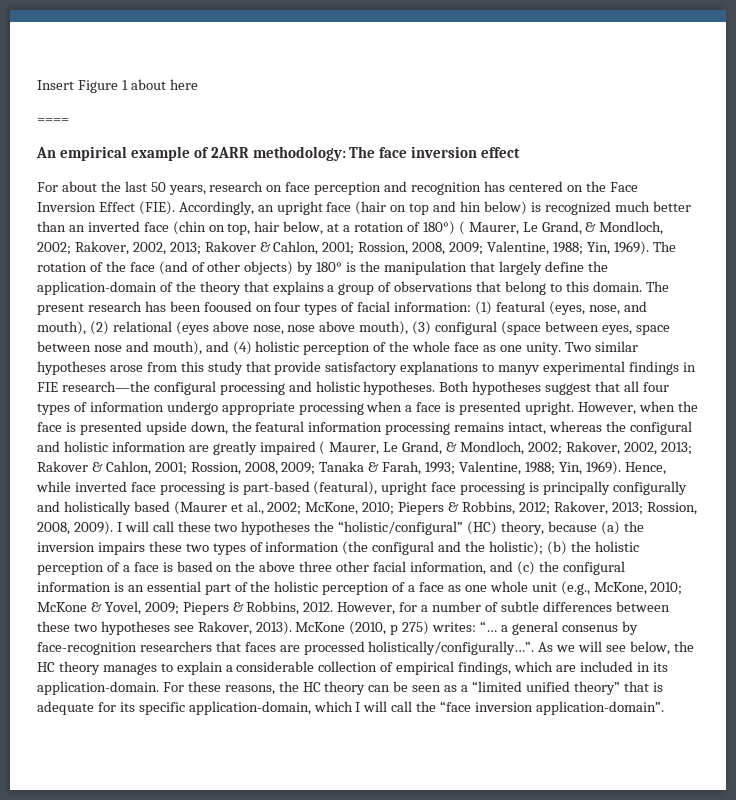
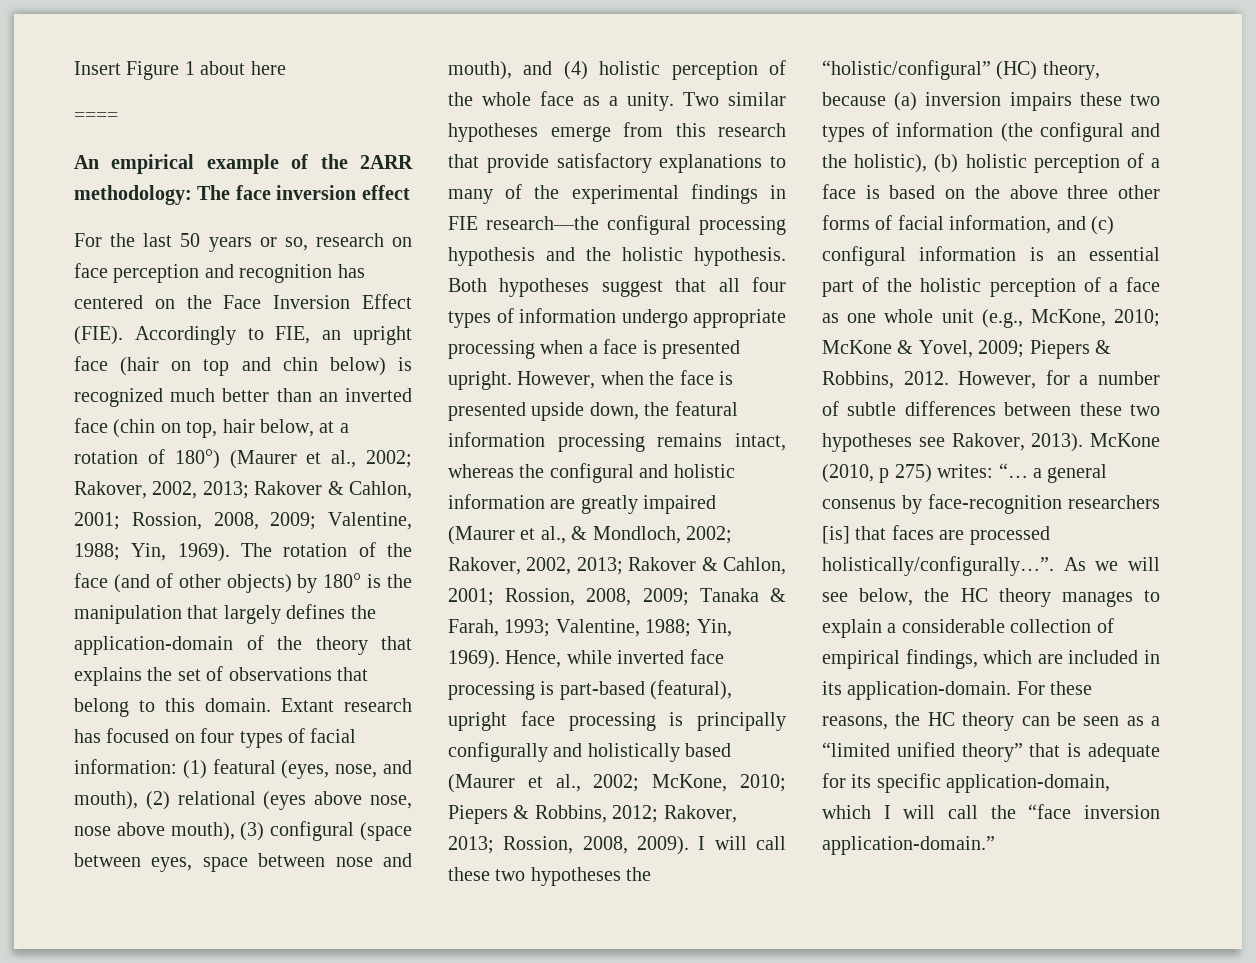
- An empirical example of 2ARR methodology: The face inversion effect
+ An empirical example of the 2ARR methodology: The face inversion effect
- For about the last 50 years, research on face perception and recognition has centered on the Face Inversion Effect (FIE).
+ For the last 50 years or so, research on face perception and recognition has centered on the Face Inversion Effect (FIE).
- Accordingly, an upright face (hair on top and hin below) is recognized much better than an inverted face (chin on top, hair below, at a rotation of 180°) ( Maurer, Le Grand, & Mondloch, 2002; Rakover, 2002, 2013; Rakover & Cahlon, 2001; Rossion, 2008, 2009; Valentine, 1988; Yin, 1969).
+ Accordingly to FIE, an upright face (hair on top and chin below) is recognized much better than an inverted face (chin on top, hair below, at a rotation of 180°) (Maurer et al., 2002; Rakover, 2002, 2013; Rakover & Cahlon, 2001; Rossion, 2008, 2009; Valentine, 1988; Yin, 1969).
- The rotation of the face (and of other objects) by 180° is the manipulation that largely define the application-domain of the theory that explains a group of observations that belong to this domain.
+ The rotation of the face (and of other objects) by 180° is the manipulation that largely defines the application-domain of the theory that explains the set of observations that belong to this domain.
- The present research has been fooused on four types of facial information: (1) featural (eyes, nose, and mouth), (2) relational (eyes above nose, nose above mouth), (3) configural (space between eyes, space between nose and mouth), and (4) holistic perception of the whole face as one unity.
+ Extant research has focused on four types of facial information: (1) featural (eyes, nose, and mouth), (2) relational (eyes above nose, nose above mouth), (3) configural (space between eyes, space between nose and mouth), and (4) holistic perception of the whole face as a unity.
- Two similar hypotheses arose from this study that provide satisfactory explanations to manyv experimental findings in FIE research—the configural processing and holistic hypotheses.
+ Two similar hypotheses emerge from this research that provide satisfactory explanations to many of the experimental findings in FIE research—the configural processing hypothesis and the holistic hypothesis.
- However, when the face is presented upside down, the featural information processing remains intact, whereas the configural and holistic information are greatly impaired ( Maurer, Le Grand, & Mondloch, 2002; Rakover, 2002, 2013; Rakover & Cahlon, 2001; Rossion, 2008, 2009; Tanaka & Farah, 1993; Valentine, 1988; Yin, 1969).
+ However, when the face is presented upside down, the featural information processing remains intact, whereas the configural and holistic information are greatly impaired (Maurer et al., & Mondloch, 2002; Rakover, 2002, 2013; Rakover & Cahlon, 2001; Rossion, 2008, 2009; Tanaka & Farah, 1993; Valentine, 1988; Yin, 1969).
- I will call these two hypotheses the “holistic/configural” (HC) theory, because (a) the inversion impairs these two types of information (the configural and the holistic); (b) the holistic perception of a face is based on the above three other facial information, and (c) the configural information is an essential part of the holistic perception of a face as one whole unit (e.g., McKone, 2010;
+ I will call these two hypotheses the “holistic/configural” (HC) theory, because (a) inversion impairs these two types of information (the configural and the holistic), (b) holistic perception of a face is based on the above three other forms of facial information, and (c) configural information is an essential part of the holistic perception of a face as one whole unit (e.g., McKone, 2010;
- McKone (2010, p 275) writes: “… a general consenus by face-recognition researchers that faces are processed holistically/configurally…”.
+ McKone (2010, p 275) writes: “… a general consenus by face-recognition researchers [is] that faces are processed holistically/configurally…”.
- For these reasons, the HC theory can be seen as a “limited unified theory” that is adequate for its specific application-domain, which I will call the “face inversion application-domain”.
+ For these reasons, the HC theory can be seen as a “limited unified theory” that is adequate for its specific application-domain, which I will call the “face inversion application-domain.”

